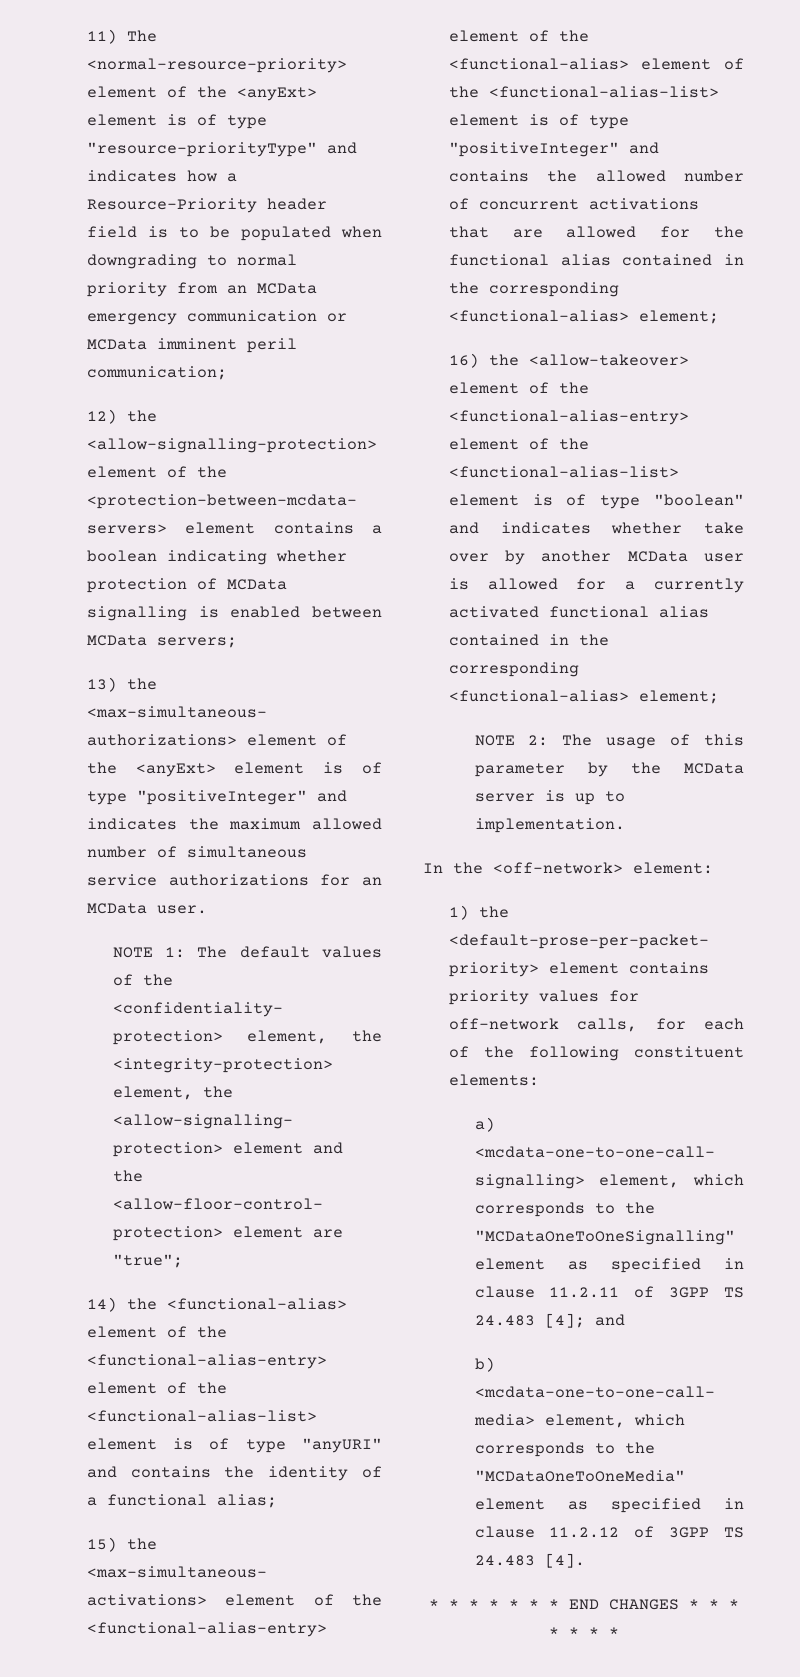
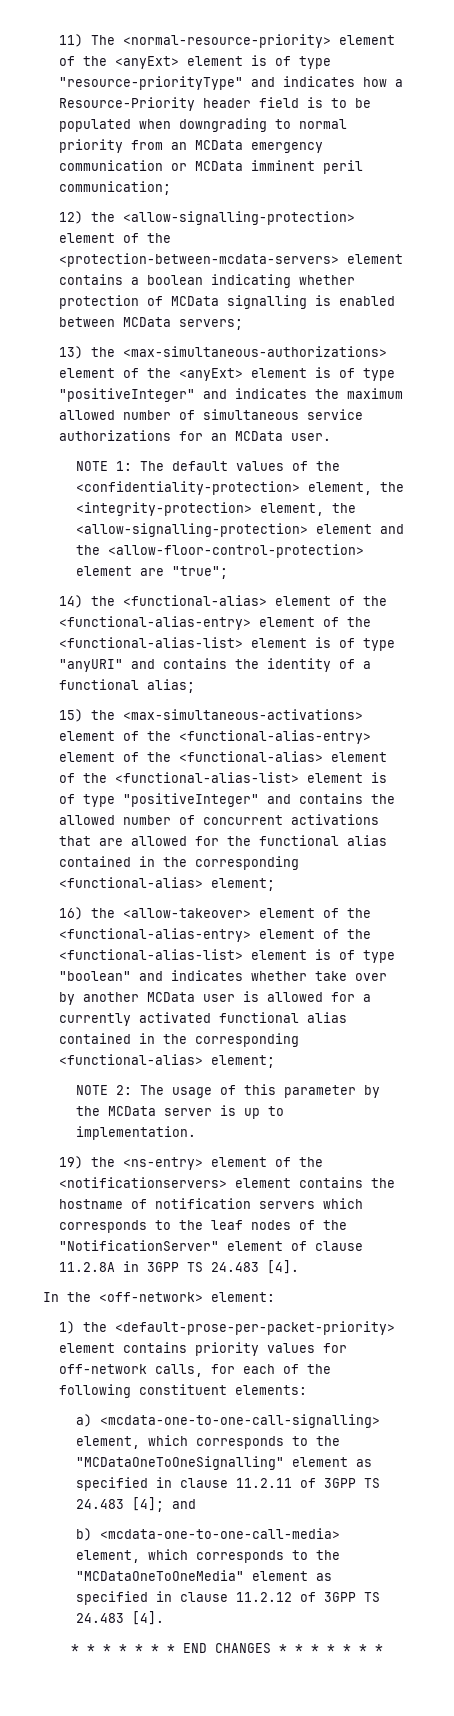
+ 19) the <ns-entry> element of the <notificationservers> element contains the hostname of notification servers which corresponds to the leaf nodes of the "NotificationServer" element of clause 11.2.8A in 3GPP TS 24.483 [4].

